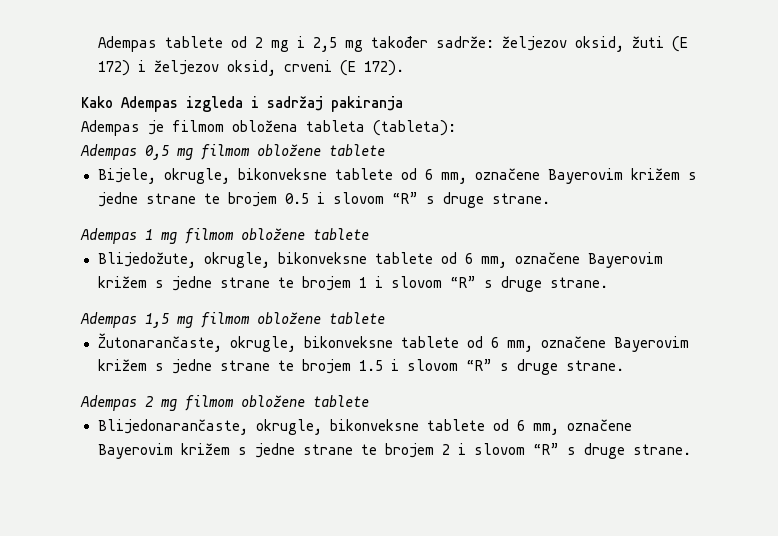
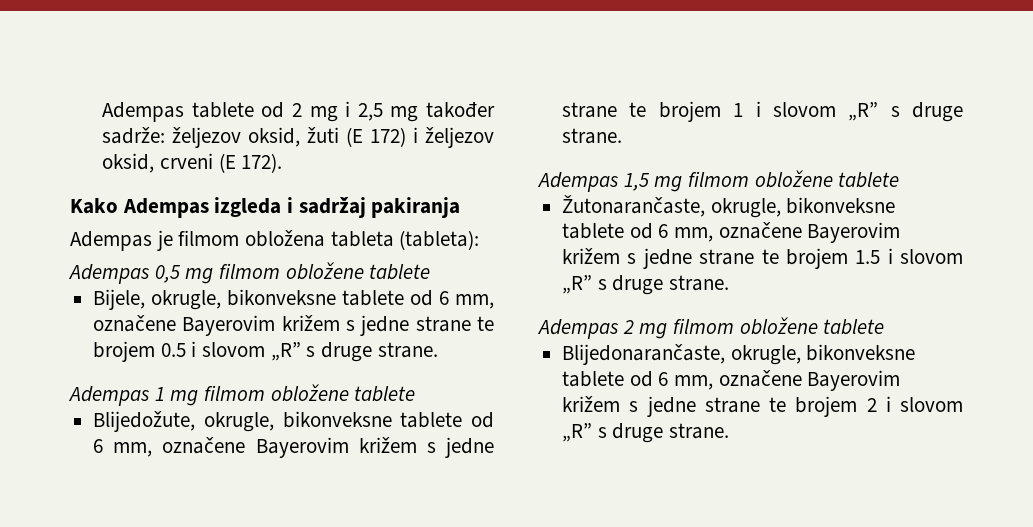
- Bijele, okrugle, bikonveksne tablete od 6 mm, označene Bayerovim križem s jedne strane te brojem 0.5 i slovom “R” s druge strane.
+ Bijele, okrugle, bikonveksne tablete od 6 mm, označene Bayerovim križem s jedne strane te brojem 0.5 i slovom „R” s druge strane.
- Blijedožute, okrugle, bikonveksne tablete od 6 mm, označene Bayerovim križem s jedne strane te brojem 1 i slovom “R” s druge strane.
+ Blijedožute, okrugle, bikonveksne tablete od 6 mm, označene Bayerovim križem s jedne strane te brojem 1 i slovom „R” s druge strane.
- Žutonarančaste, okrugle, bikonveksne tablete od 6 mm, označene Bayerovim križem s jedne strane te brojem 1.5 i slovom “R” s druge strane.
+ Žutonarančaste, okrugle, bikonveksne tablete od 6 mm, označene Bayerovim križem s jedne strane te brojem 1.5 i slovom „R” s druge strane.
- Blijedonarančaste, okrugle, bikonveksne tablete od 6 mm, označene Bayerovim križem s jedne strane te brojem 2 i slovom “R” s druge strane.
+ Blijedonarančaste, okrugle, bikonveksne tablete od 6 mm, označene Bayerovim križem s jedne strane te brojem 2 i slovom „R” s druge strane.

